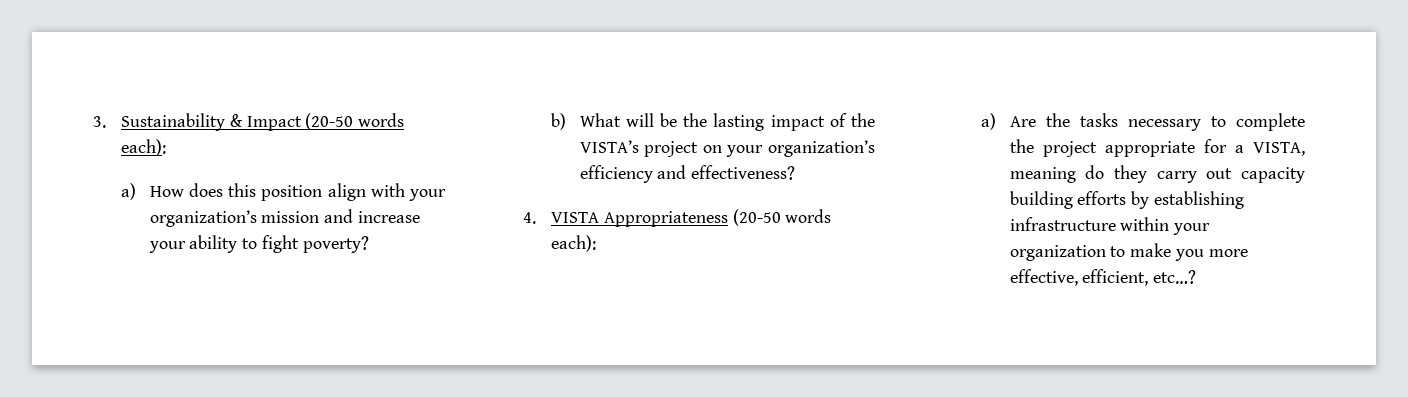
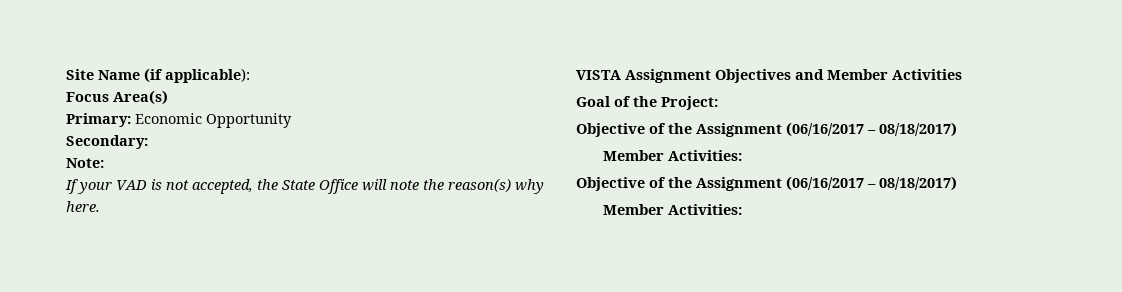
- 3. Sustainability & Impact (20-50 words each):
- a) How does this position align with your organization’s mission and increase your ability to fight poverty?
- b) What will be the lasting impact of the VISTA’s project on your organization’s efficiency and effectiveness?
- 4. VISTA Appropriateness (20-50 words each):
- a) Are the tasks necessary to complete the project appropriate for a VISTA, meaning do they carry out capacity building efforts by establishing infrastructure within your organization to make you more effective, efficient, etc…?
+ Site Name (if applicable):
+ Focus Area(s)
+ Primary: Economic Opportunity
+ Secondary:
+ Note:
+ If your VAD is not accepted, the State Office will note the reason(s) why here.
+ VISTA Assignment Objectives and Member Activities
+ Goal of the Project:
+ Objective of the Assignment (06/16/2017 – 08/18/2017)
+ Member Activities:
+ Objective of the Assignment (06/16/2017 – 08/18/2017)
+ Member Activities:

